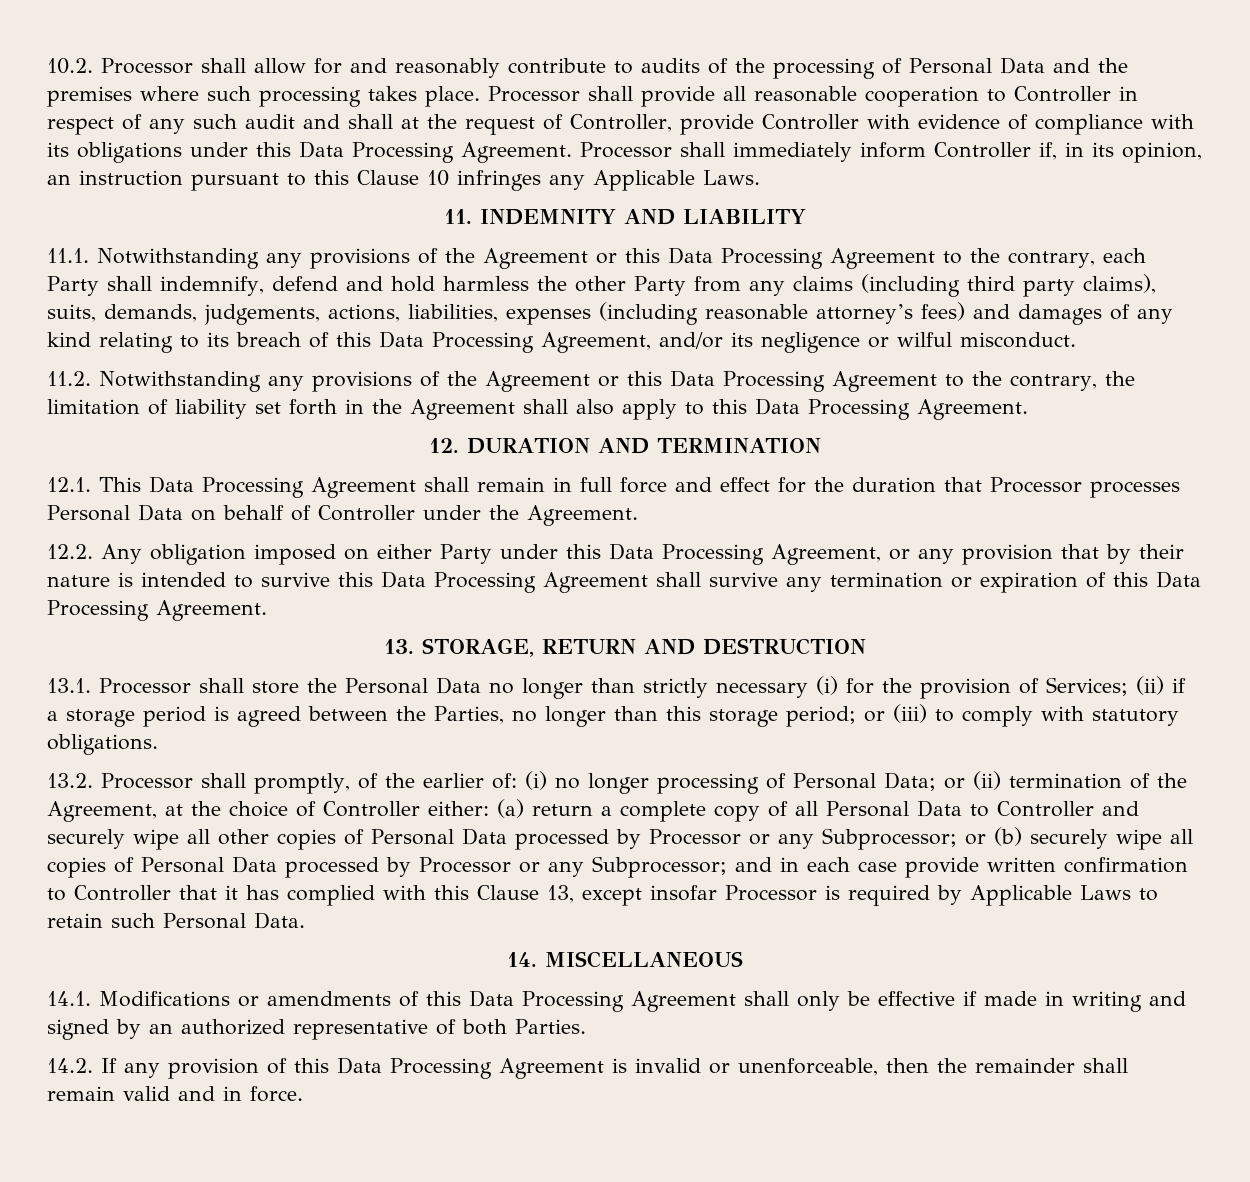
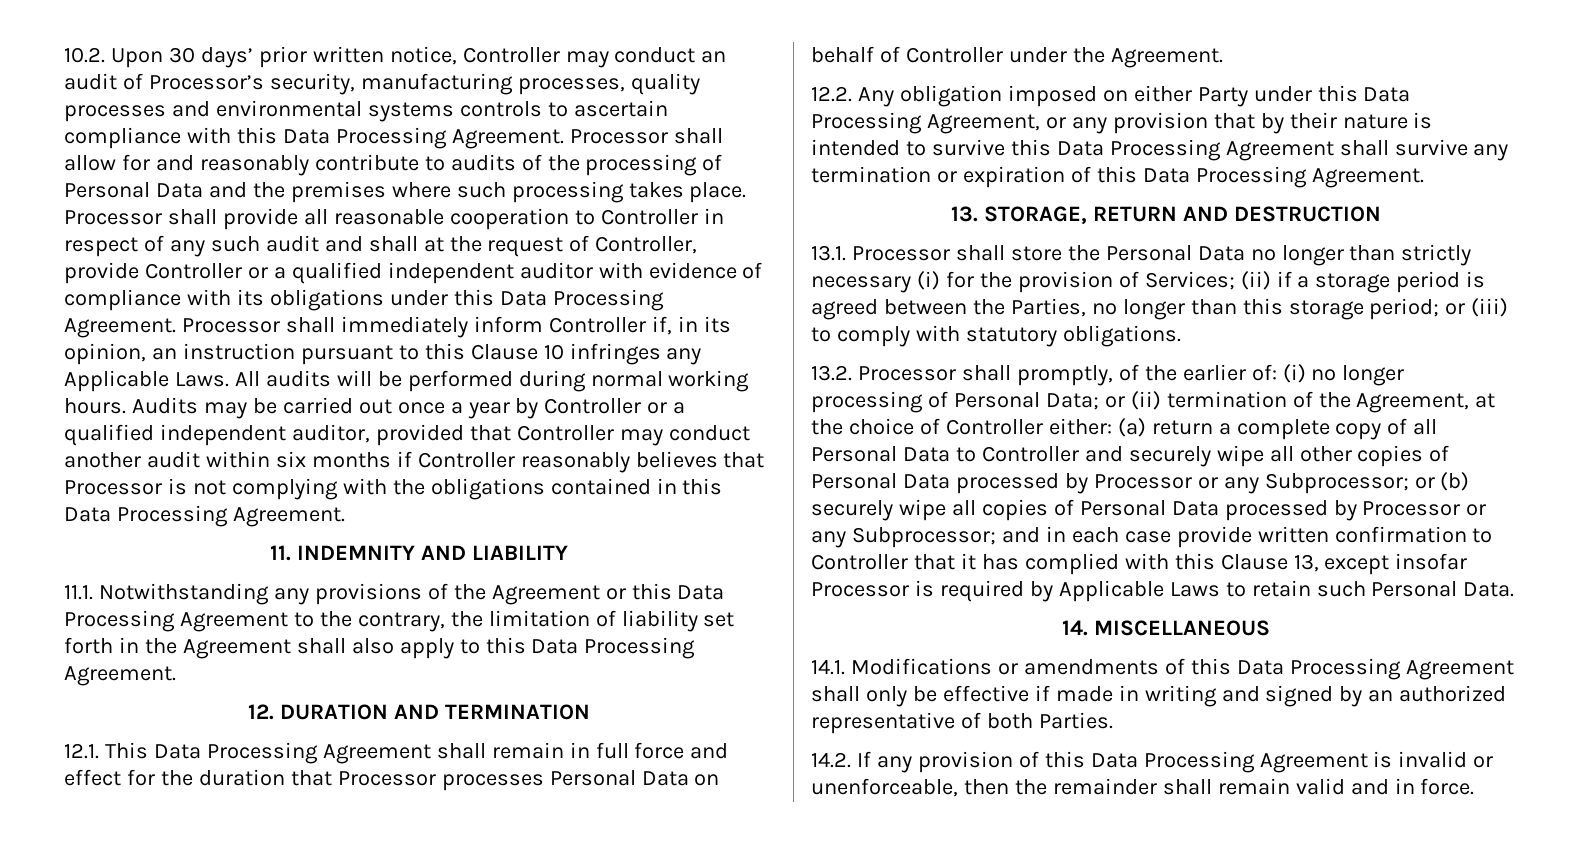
- 10.2. Processor shall allow for and reasonably contribute to audits of the processing of Personal Data and the premises where such processing takes place.
+ 10.2. Upon 30 days’ prior written notice, Controller may conduct an audit of Processor’s security, manufacturing processes, quality processes and environmental systems controls to ascertain compliance with this Data Processing Agreement. Processor shall allow for and reasonably contribute to audits of the processing of Personal Data and the premises where such processing takes place.
- Processor shall provide all reasonable cooperation to Controller in respect of any such audit and shall at the request of Controller, provide Controller with evidence of compliance with its obligations under this Data Processing Agreement.
+ Processor shall provide all reasonable cooperation to Controller in respect of any such audit and shall at the request of Controller, provide Controller or a qualified independent auditor with evidence of compliance with its obligations under this Data Processing Agreement.
+ All audits will be performed during normal working hours. Audits may be carried out once a year by Controller or a qualified independent auditor, provided that Controller may conduct another audit within six months if Controller reasonably believes that Processor is not complying with the obligations contained in this Data Processing Agreement.
- 11.1. Notwithstanding any provisions of the Agreement or this Data Processing Agreement to the contrary, each Party shall indemnify, defend and hold harmless the other Party from any claims (including third party claims), suits, demands, judgements, actions, liabilities, expenses (including reasonable attorney’s fees) and damages of any kind relating to its breach of this Data Processing Agreement, and/or its negligence or wilful misconduct.
- 11.2. Notwithstanding any provisions of the Agreement or this Data Processing Agreement to the contrary, the limitation of liability set forth in the Agreement shall also apply to this Data Processing Agreement.
+ 11.1. Notwithstanding any provisions of the Agreement or this Data Processing Agreement to the contrary, the limitation of liability set forth in the Agreement shall also apply to this Data Processing Agreement.

